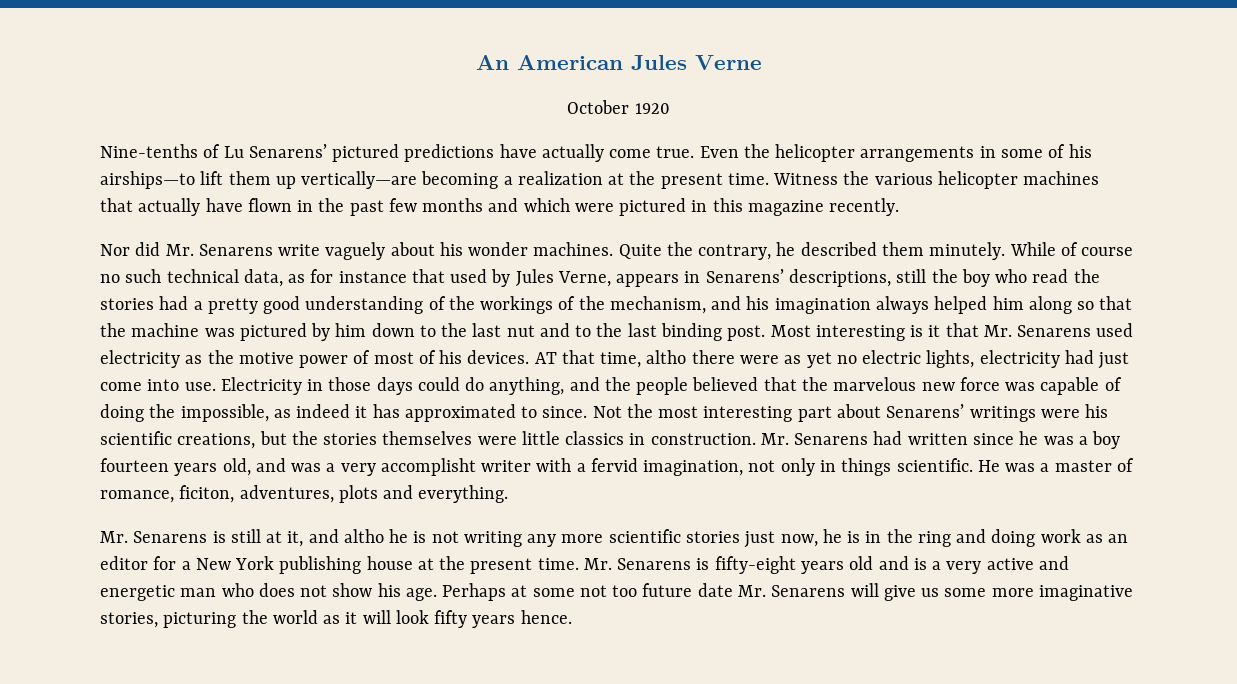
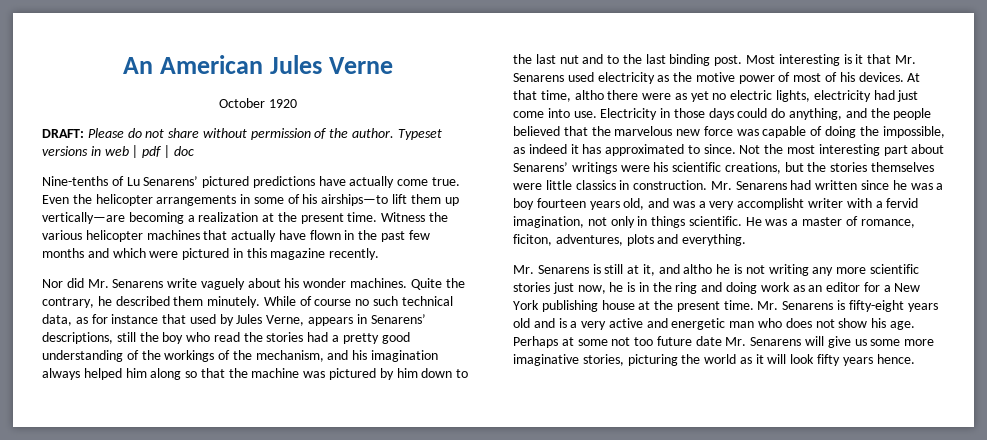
+ DRAFT: Please do not share without permission of the author. Typeset versions in web | pdf | doc
- AT that time, altho there were as yet no electric lights, electricity had just come into use.
+ At that time, altho there were as yet no electric lights, electricity had just come into use.

